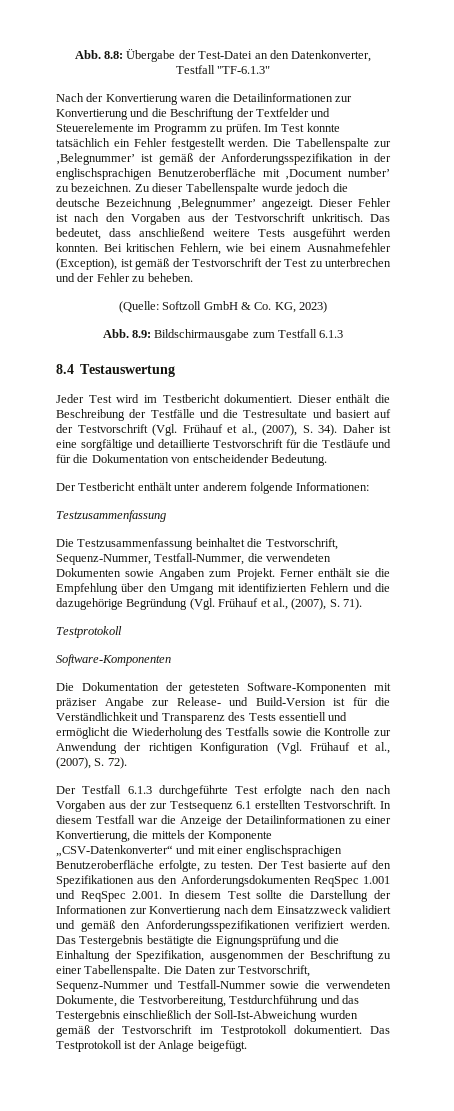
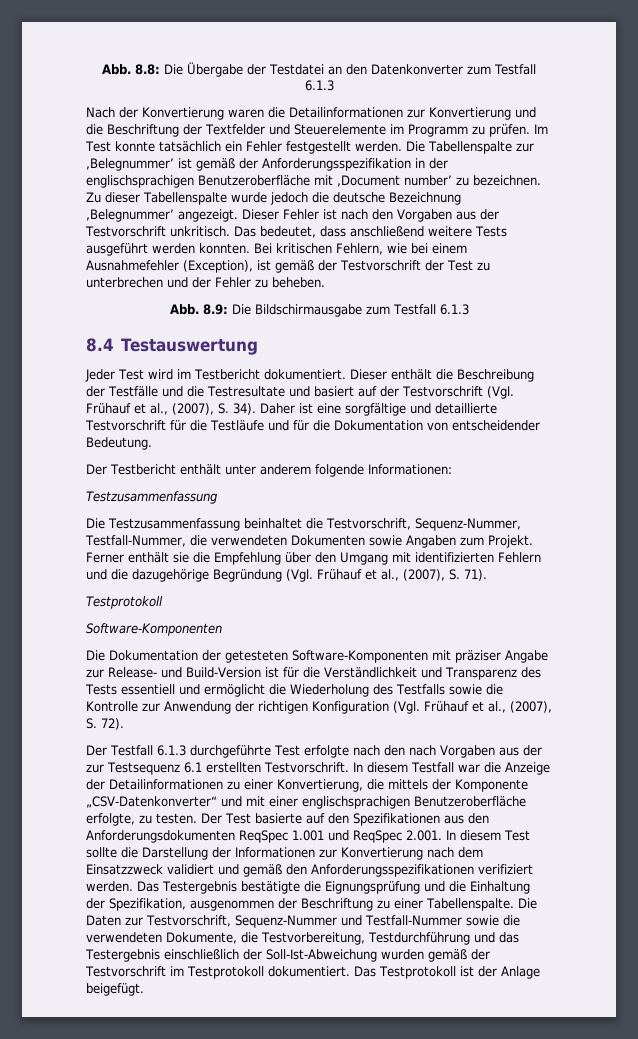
- Abb. 8.8: Übergabe der Test-Datei an den Datenkonverter, Testfall "TF-6.1.3"
+ Abb. 8.8: Die Übergabe der Testdatei an den Datenkonverter zum Testfall 6.1.3
- (Quelle: Softzoll GmbH & Co. KG, 2023)
- Abb. 8.9: Bildschirmausgabe zum Testfall 6.1.3
+ Abb. 8.9: Die Bildschirmausgabe zum Testfall 6.1.3

